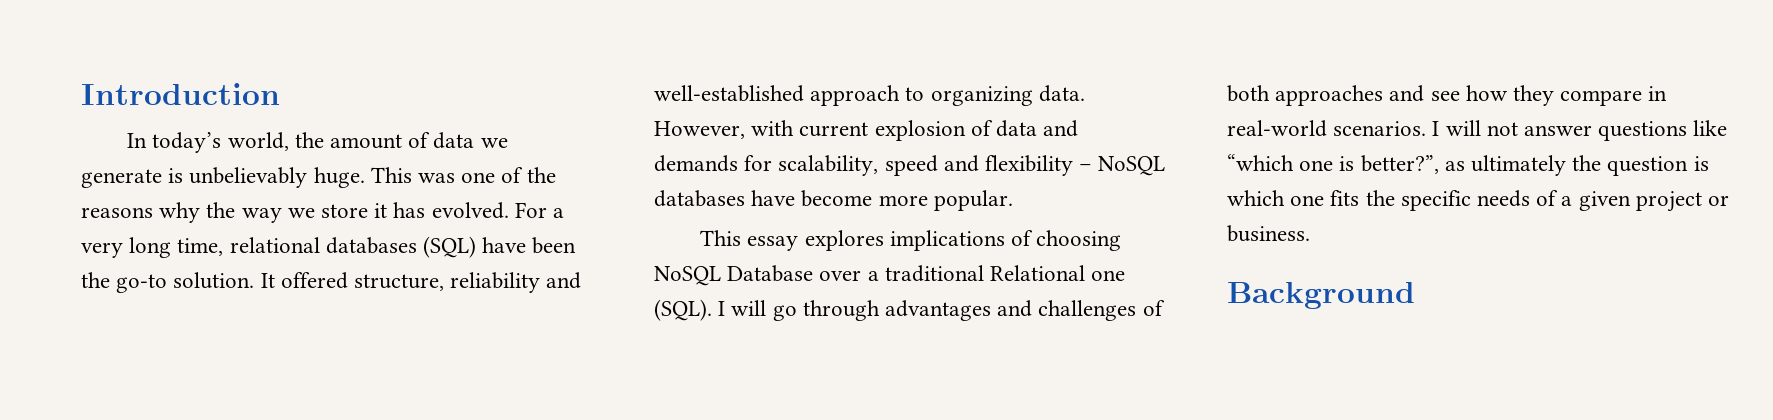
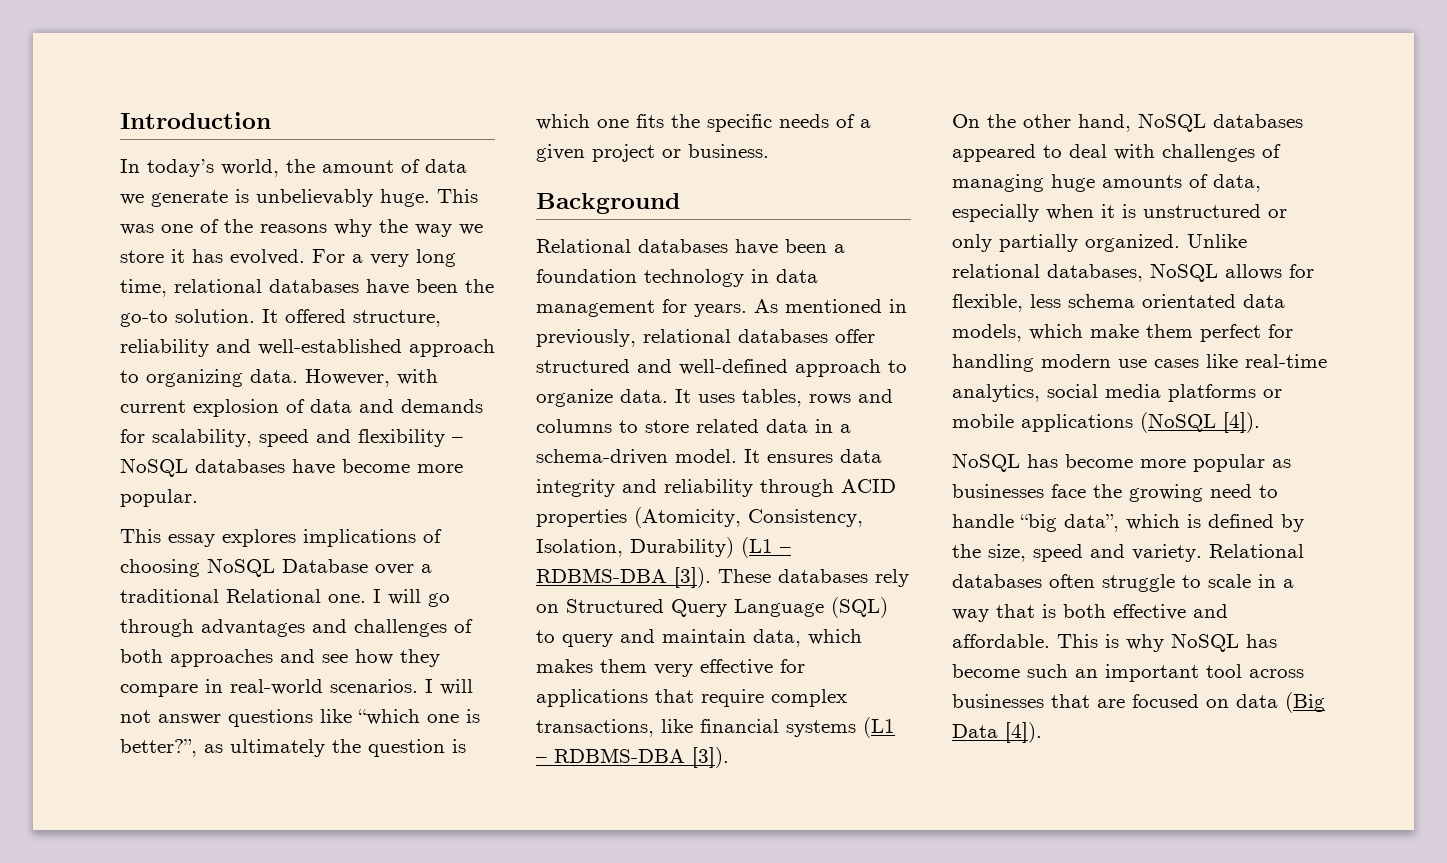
- For a very long time, relational databases (SQL) have been the go-to solution.
+ For a very long time, relational databases have been the go-to solution.
- This essay explores implications of choosing NoSQL Database over a traditional Relational one (SQL).
+ This essay explores implications of choosing NoSQL Database over a traditional Relational one.
+ Relational databases have been a foundation technology in data management for years. As mentioned in previously, relational databases offer structured and well-defined approach to organize data. It uses tables, rows and columns to store related data in a schema-driven model. It ensures data integrity and reliability through ACID properties (Atomicity, Consistency, Isolation, Durability) (L1 – RDBMS-DBA [3]). These databases rely on Structured Query Language (SQL) to query and maintain data, which makes them very effective for applications that require complex transactions, like financial systems (L1 – RDBMS-DBA [3]).
+ On the other hand, NoSQL databases appeared to deal with challenges of managing huge amounts of data, especially when it is unstructured or only partially organized. Unlike relational databases, NoSQL allows for flexible, less schema orientated data models, which make them perfect for handling modern use cases like real-time analytics, social media platforms or mobile applications (NoSQL [4]).
+ NoSQL has become more popular as businesses face the growing need to handle “big data”, which is defined by the size, speed and variety. Relational databases often struggle to scale in a way that is both effective and affordable. This is why NoSQL has become such an important tool across businesses that are focused on data (Big Data [4]).

